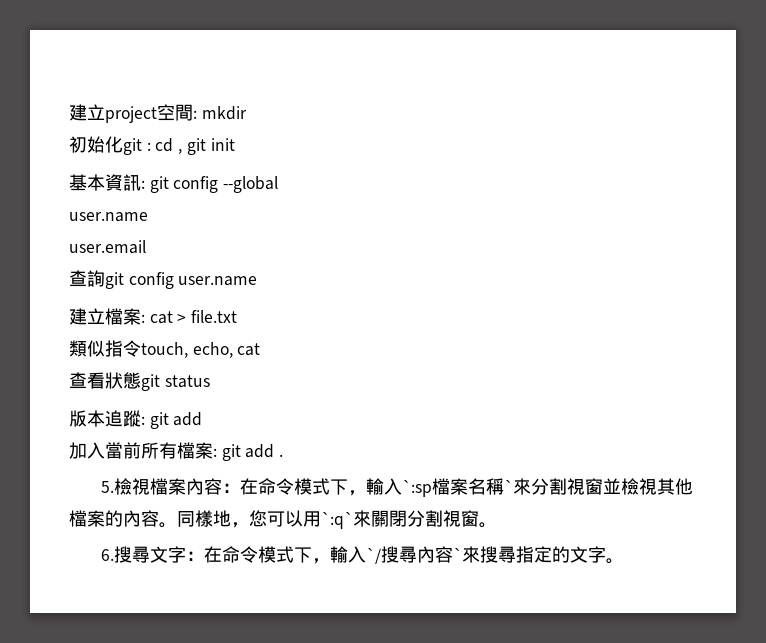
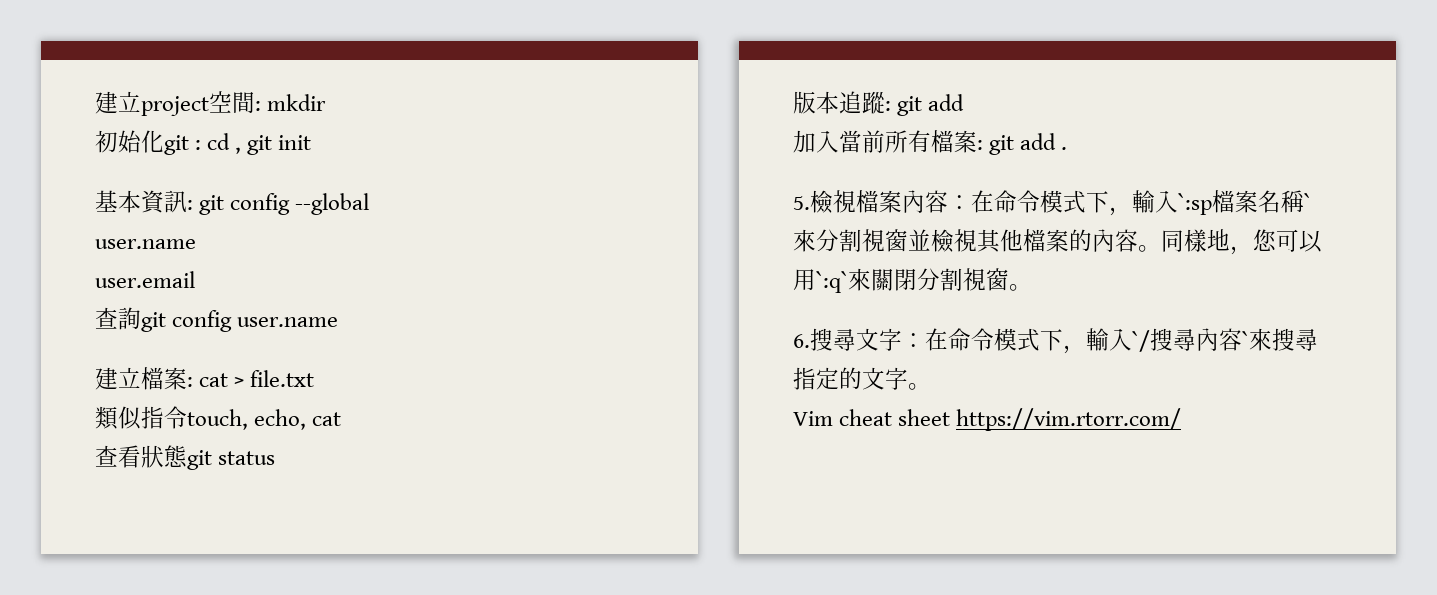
+ Vim cheat sheet https://vim.rtorr.com/

